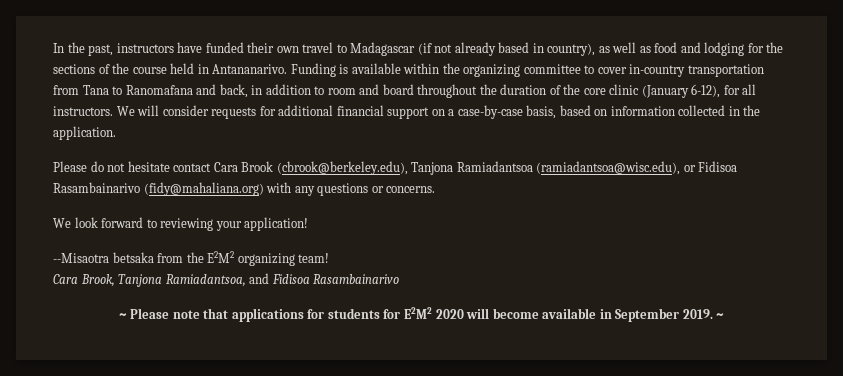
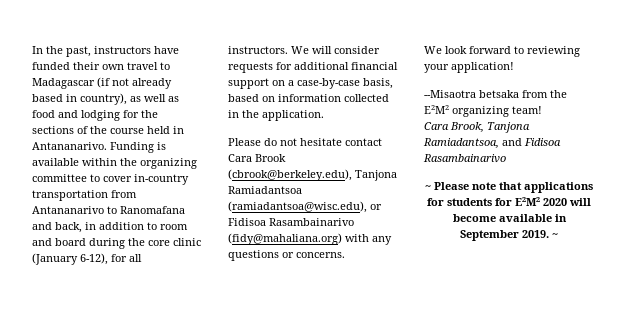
- Funding is available within the organizing committee to cover in-country transportation from Tana to Ranomafana and back, in addition to room and board throughout the duration of the core clinic (January 6-12), for all instructors.
+ Funding is available within the organizing committee to cover in-country transportation from Antananarivo to Ranomafana and back, in addition to room and board during the core clinic (January 6-12), for all instructors.

